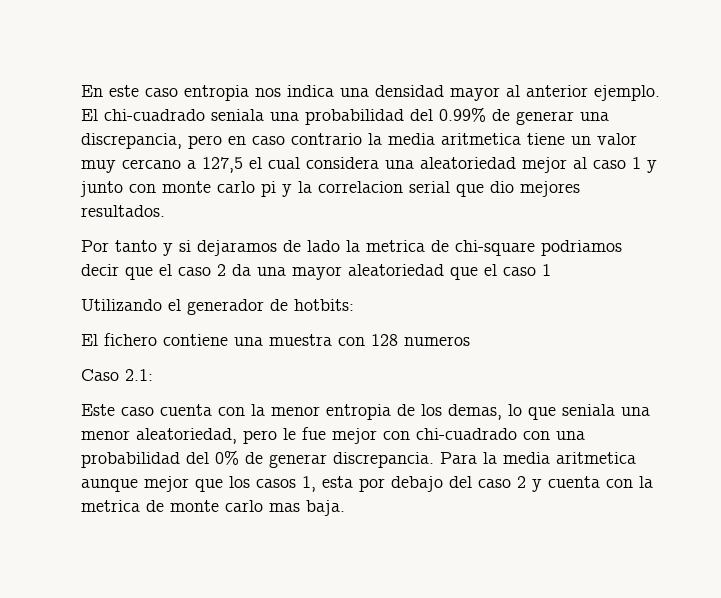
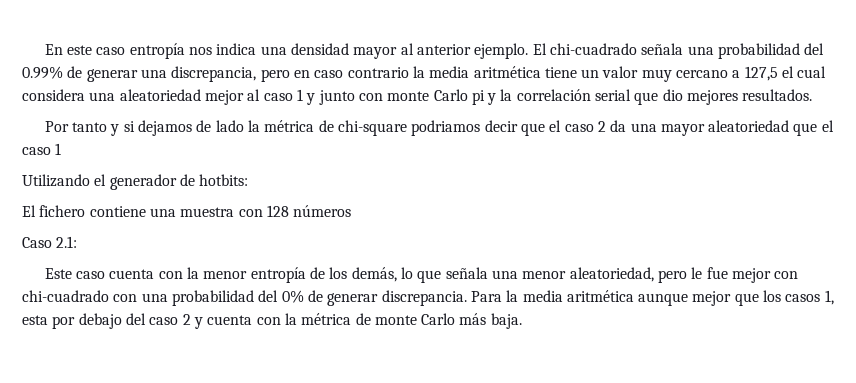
- En este caso entropia nos indica una densidad mayor al anterior ejemplo.
+ En este caso entropía nos indica una densidad mayor al anterior ejemplo.
- El chi-cuadrado seniala una probabilidad del 0.99% de generar una discrepancia, pero en caso contrario la media aritmetica tiene un valor muy cercano a 127,5 el cual considera una aleatoriedad mejor al caso 1 y junto con monte carlo pi y la correlacion serial que dio mejores resultados.
+ El chi-cuadrado señala una probabilidad del 0.99% de generar una discrepancia, pero en caso contrario la media aritmética tiene un valor muy cercano a 127,5 el cual considera una aleatoriedad mejor al caso 1 y junto con monte Carlo pi y la correlación serial que dio mejores resultados.
- Por tanto y si dejaramos de lado la metrica de chi-square podriamos decir que el caso 2 da una mayor aleatoriedad que el caso 1
+ Por tanto y si dejamos de lado la métrica de chi-square podriamos decir que el caso 2 da una mayor aleatoriedad que el caso 1
- El fichero contiene una muestra con 128 numeros
+ El fichero contiene una muestra con 128 números
- Este caso cuenta con la menor entropia de los demas, lo que seniala una menor aleatoriedad, pero le fue mejor con chi-cuadrado con una probabilidad del 0% de generar discrepancia.
+ Este caso cuenta con la menor entropía de los demás, lo que señala una menor aleatoriedad, pero le fue mejor con chi-cuadrado con una probabilidad del 0% de generar discrepancia.
- Para la media aritmetica aunque mejor que los casos 1, esta por debajo del caso 2 y cuenta con la metrica de monte carlo mas baja.
+ Para la media aritmética aunque mejor que los casos 1, esta por debajo del caso 2 y cuenta con la métrica de monte Carlo más baja.

